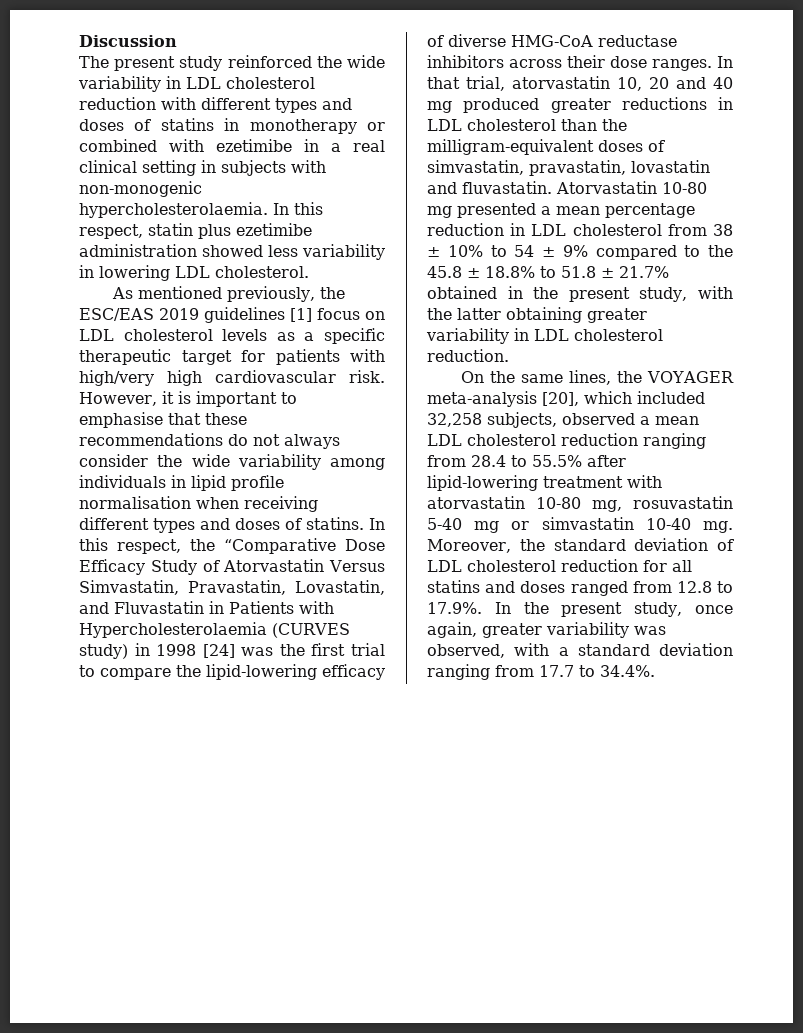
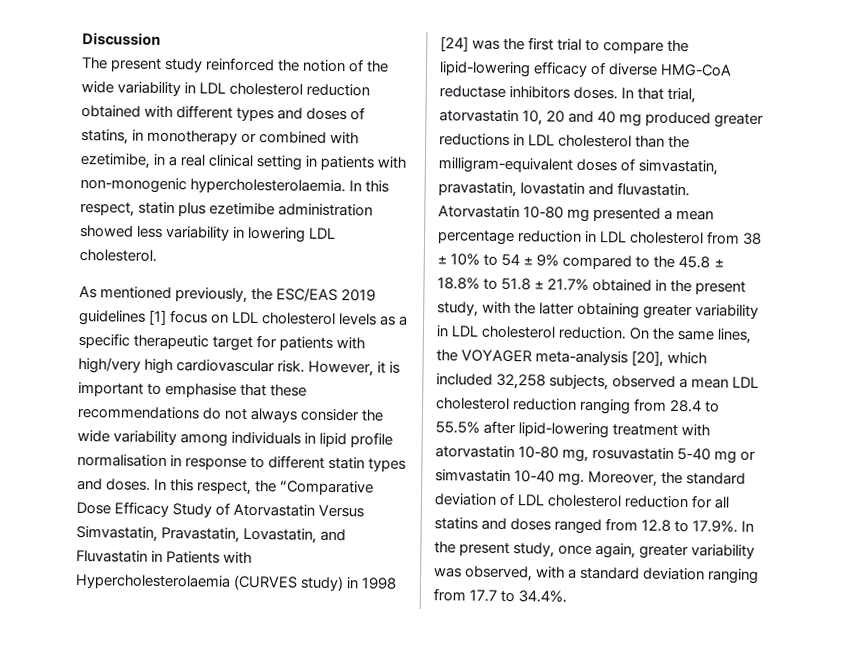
- The present study reinforced the wide variability in LDL cholesterol reduction with different types and doses of statins in monotherapy or combined with ezetimibe in a real clinical setting in subjects with non-monogenic hypercholesterolaemia.
+ The present study reinforced the notion of the wide variability in LDL cholesterol reduction obtained with different types and doses of statins, in monotherapy or combined with ezetimibe, in a real clinical setting in patients with non-monogenic hypercholesterolaemia.
- However, it is important to emphasise that these recommendations do not always consider the wide variability among individuals in lipid profile normalisation when receiving different types and doses of statins.
+ However, it is important to emphasise that these recommendations do not always consider the wide variability among individuals in lipid profile normalisation in response to different statin types and doses.
- In this respect, the “Comparative Dose Efficacy Study of Atorvastatin Versus Simvastatin, Pravastatin, Lovastatin, and Fluvastatin in Patients with Hypercholesterolaemia (CURVES study) in 1998 [24] was the first trial to compare the lipid-lowering efficacy of diverse HMG-CoA reductase inhibitors across their dose ranges.
+ In this respect, the “Comparative Dose Efficacy Study of Atorvastatin Versus Simvastatin, Pravastatin, Lovastatin, and Fluvastatin in Patients with Hypercholesterolaemia (CURVES study) in 1998 [24] was the first trial to compare the lipid-lowering efficacy of diverse HMG-CoA reductase inhibitors doses.
- Atorvastatin 10-80 mg presented a mean percentage reduction in LDL cholesterol from 38 ± 10% to 54 ± 9% compared to the 45.8 ± 18.8% to 51.8 ± 21.7% obtained in the present study, with the latter obtaining greater variability in LDL cholesterol reduction.
- On the same lines, the VOYAGER meta-analysis [20], which included 32,258 subjects, observed a mean LDL cholesterol reduction ranging from 28.4 to 55.5% after lipid-lowering treatment with atorvastatin 10-80 mg, rosuvastatin 5-40 mg or simvastatin 10-40 mg.
+ Atorvastatin 10-80 mg presented a mean percentage reduction in LDL cholesterol from 38 ± 10% to 54 ± 9% compared to the 45.8 ± 18.8% to 51.8 ± 21.7% obtained in the present study, with the latter obtaining greater variability in LDL cholesterol reduction. On the same lines, the VOYAGER meta-analysis [20], which included 32,258 subjects, observed a mean LDL cholesterol reduction ranging from 28.4 to 55.5% after lipid-lowering treatment with atorvastatin 10-80 mg, rosuvastatin 5-40 mg or simvastatin 10-40 mg.

